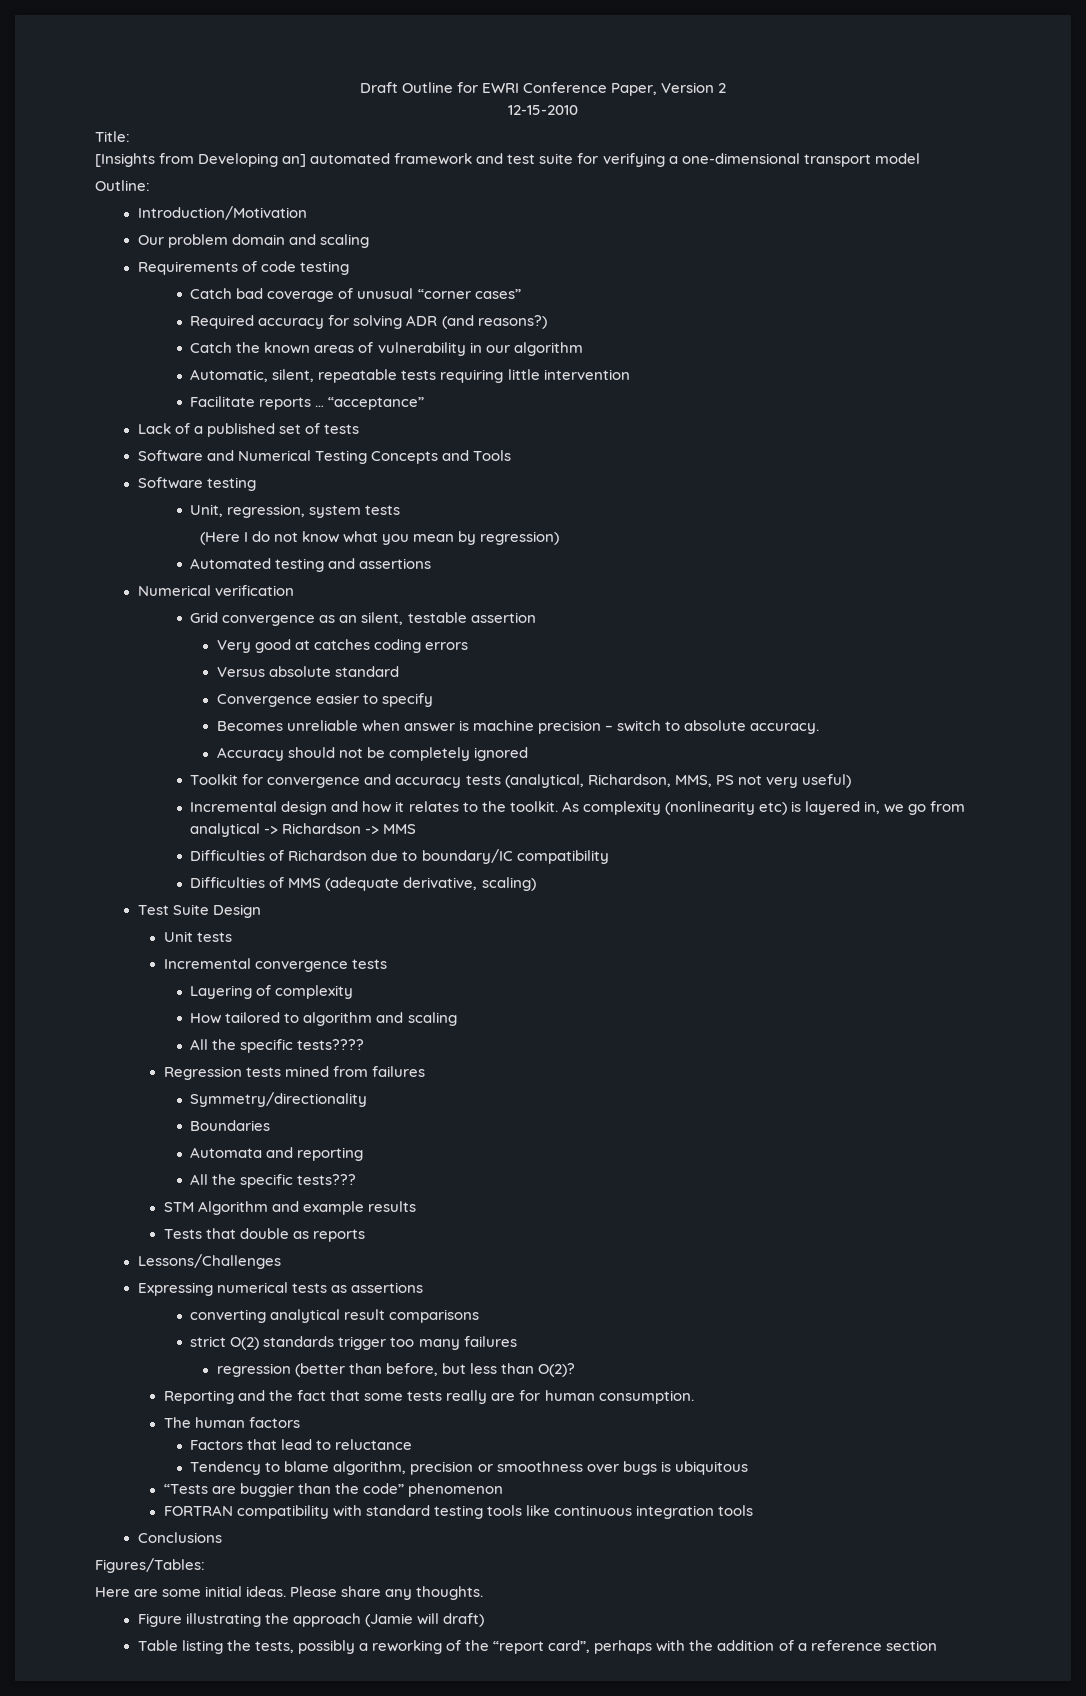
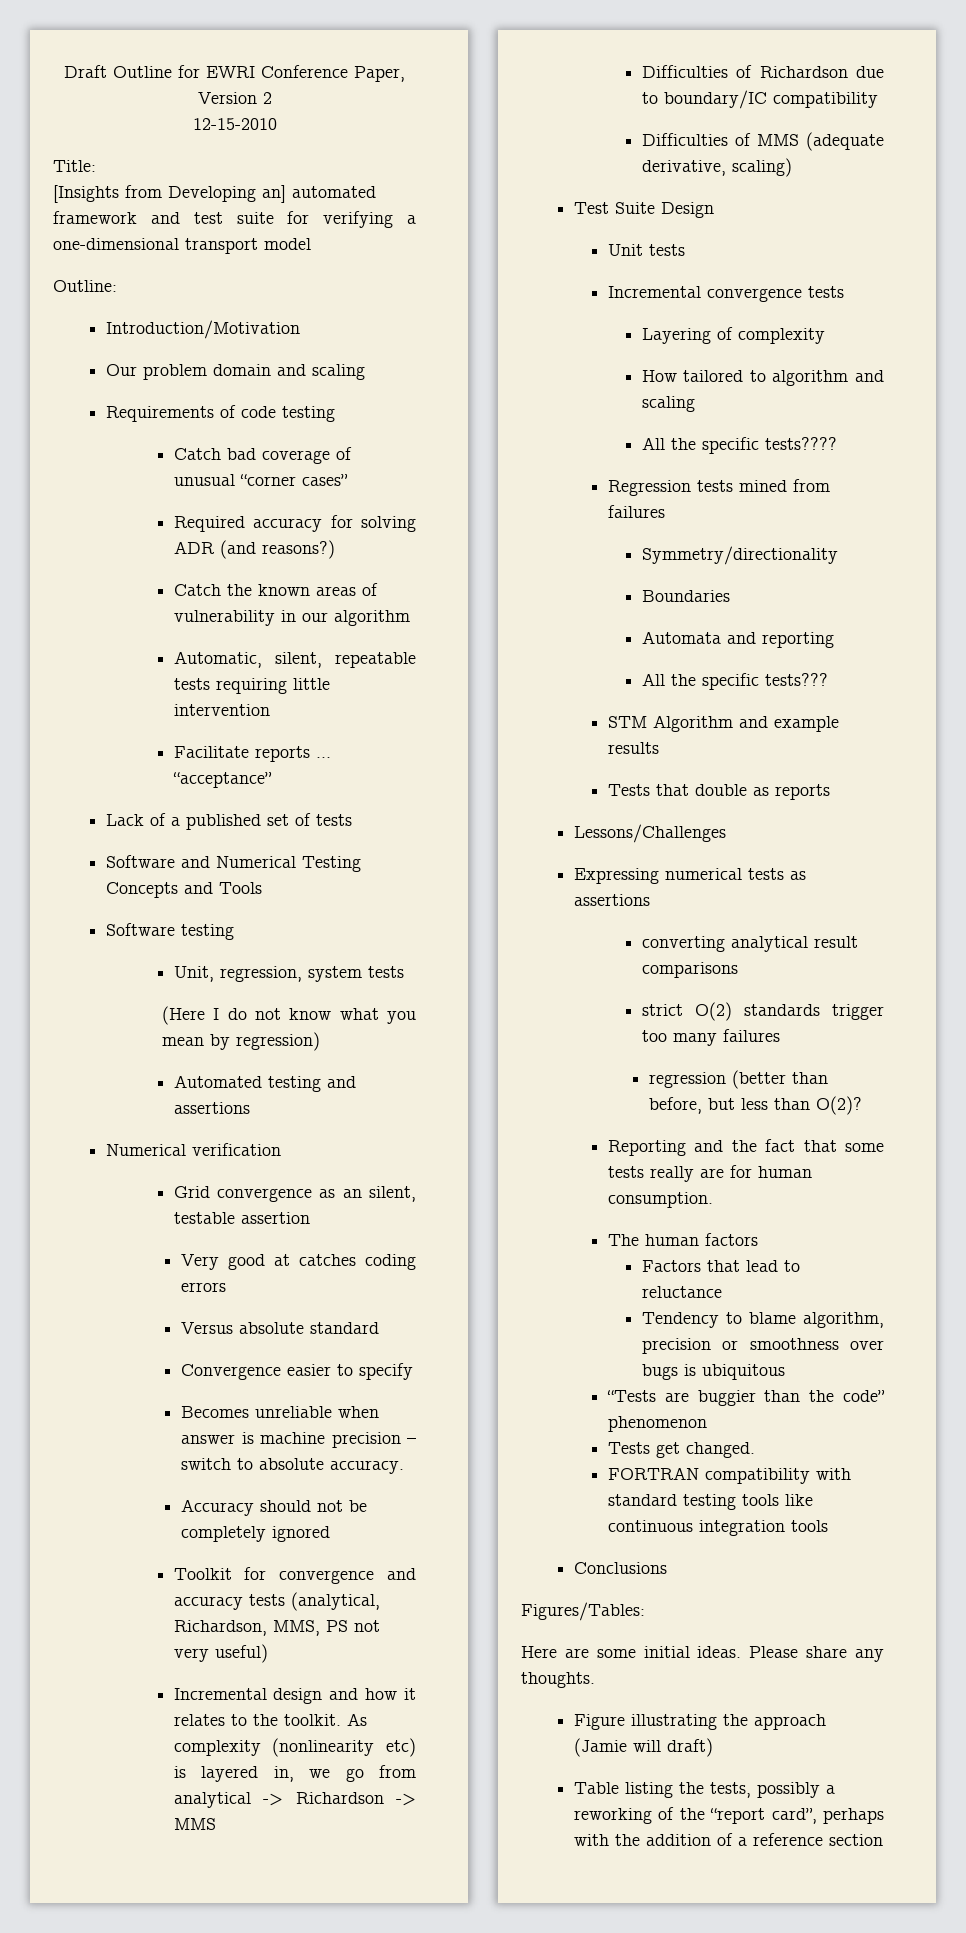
+ Tests get changed.

